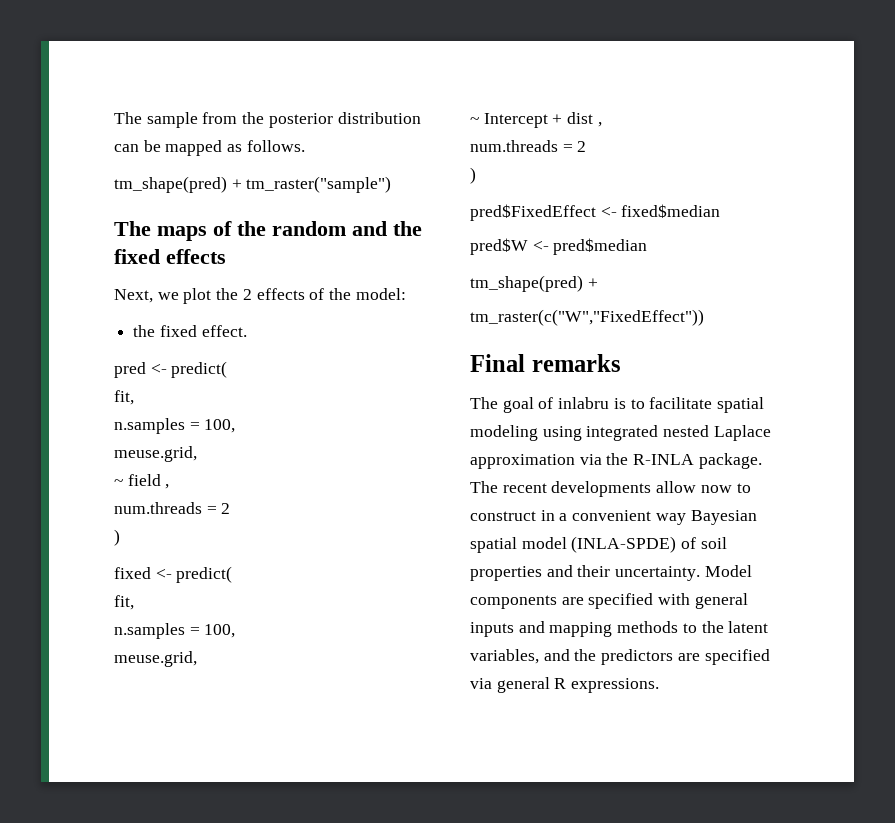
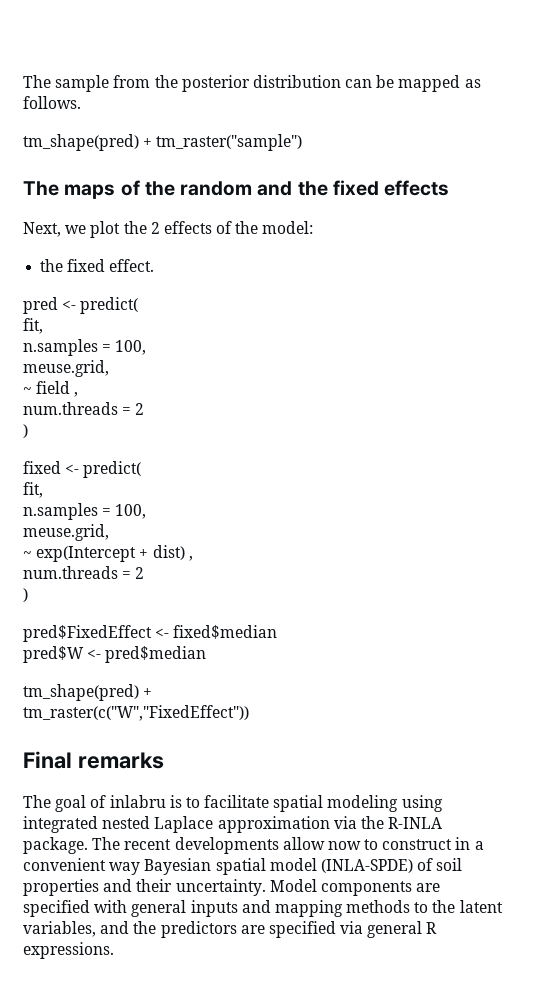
- ~ Intercept + dist ,
+ ~ exp(Intercept + dist) ,

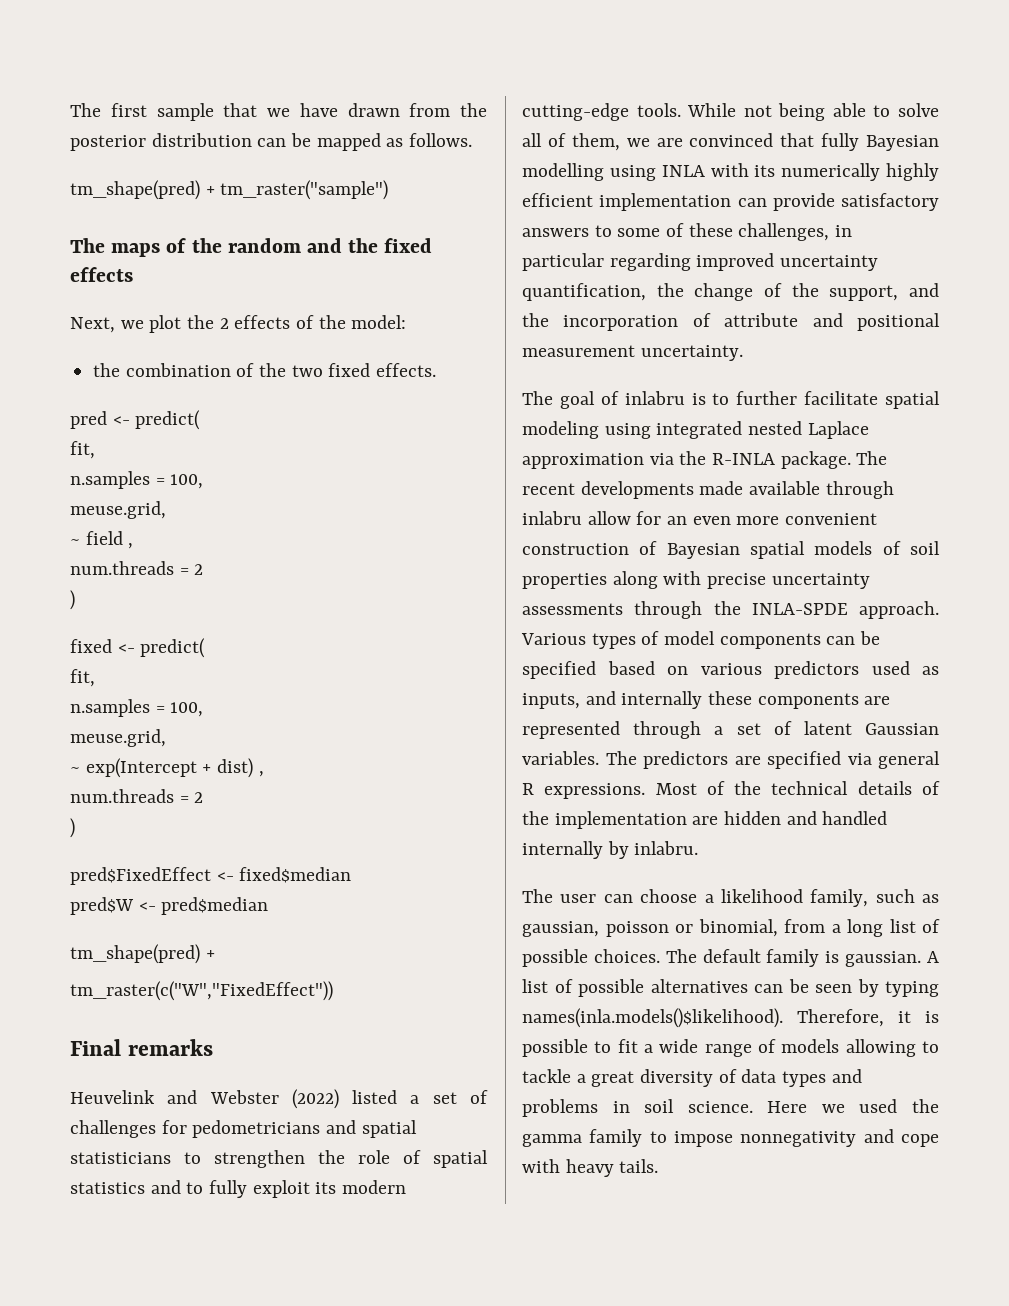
- The sample from the posterior distribution can be mapped as follows.
+ The first sample that we have drawn from the posterior distribution can be mapped as follows.
- the fixed effect.
+ the combination of the two fixed effects.
+ Heuvelink and Webster (2022) listed a set of challenges for pedometricians and spatial statisticians to strengthen the role of spatial statistics and to fully exploit its modern cutting-edge tools. While not being able to solve all of them, we are convinced that fully Bayesian modelling using INLA with its numerically highly efficient implementation can provide satisfactory answers to some of these challenges, in particular regarding improved uncertainty quantification, the change of the support, and the incorporation of attribute and positional measurement uncertainty.
- The goal of inlabru is to facilitate spatial modeling using integrated nested Laplace approximation via the R-INLA package.
+ The goal of inlabru is to further facilitate spatial modeling using integrated nested Laplace approximation via the R-INLA package.
- The recent developments allow now to construct in a convenient way Bayesian spatial model (INLA-SPDE) of soil properties and their uncertainty. Model components are specified with general inputs and mapping methods to the latent variables, and the predictors are specified via general R expressions.
+ The recent developments made available through inlabru allow for an even more convenient construction of Bayesian spatial models of soil properties along with precise uncertainty assessments through the INLA-SPDE approach. Various types of model components can be specified based on various predictors used as inputs, and internally these components are represented through a set of latent Gaussian variables. The predictors are specified via general R expressions.
+ Most of the technical details of the implementation are hidden and handled internally by inlabru.
+ The user can choose a likelihood family, such as gaussian, poisson or binomial, from a long list of possible choices. The default family is gaussian. A list of possible alternatives can be seen by typing names(inla.models()$likelihood). Therefore, it is possible to fit a wide range of models allowing to tackle a great diversity of data types and problems in soil science. Here we used the gamma family to impose nonnegativity and cope with heavy tails.

